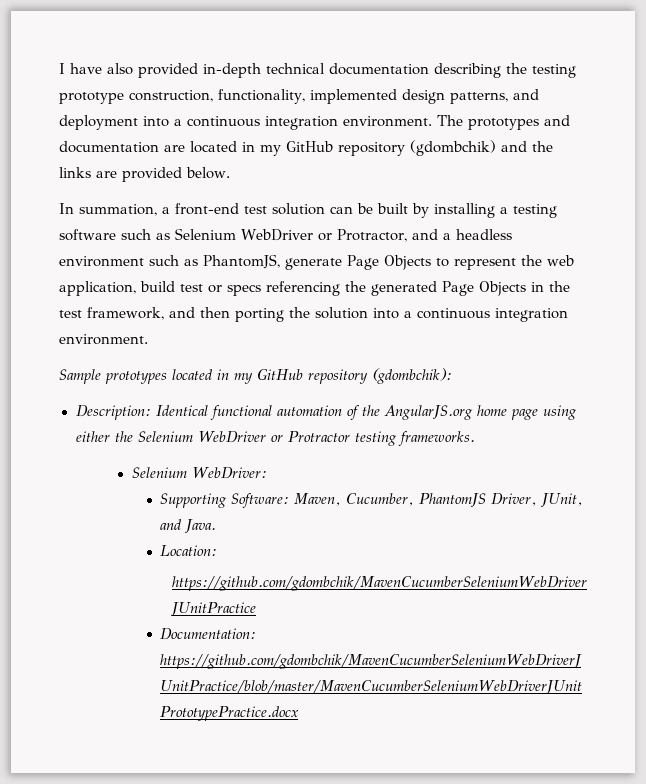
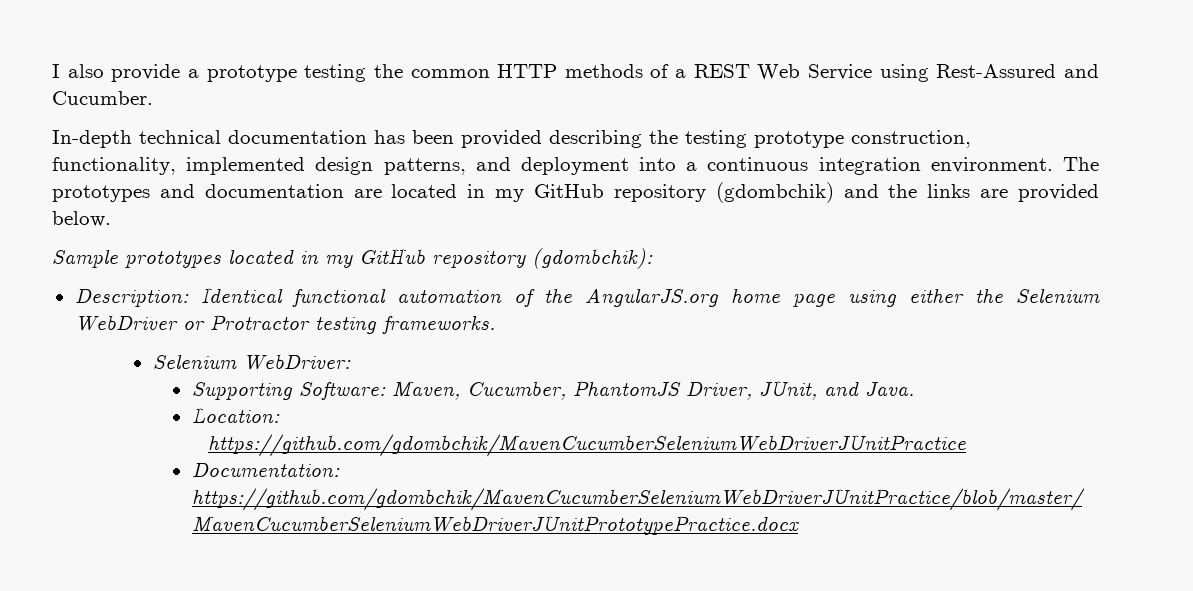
- I have also provided in-depth technical documentation describing the testing prototype construction, functionality, implemented design patterns, and deployment into a continuous integration environment.
+ I also provide a prototype testing the common HTTP methods of a REST Web Service using Rest-Assured and Cucumber.
+ In-depth technical documentation has been provided describing the testing prototype construction, functionality, implemented design patterns, and deployment into a continuous integration environment.
- In summation, a front-end test solution can be built by installing a testing software such as Selenium WebDriver or Protractor, and a headless environment such as PhantomJS, generate Page Objects to represent the web application, build test or specs referencing the generated Page Objects in the test framework, and then porting the solution into a continuous integration environment.

